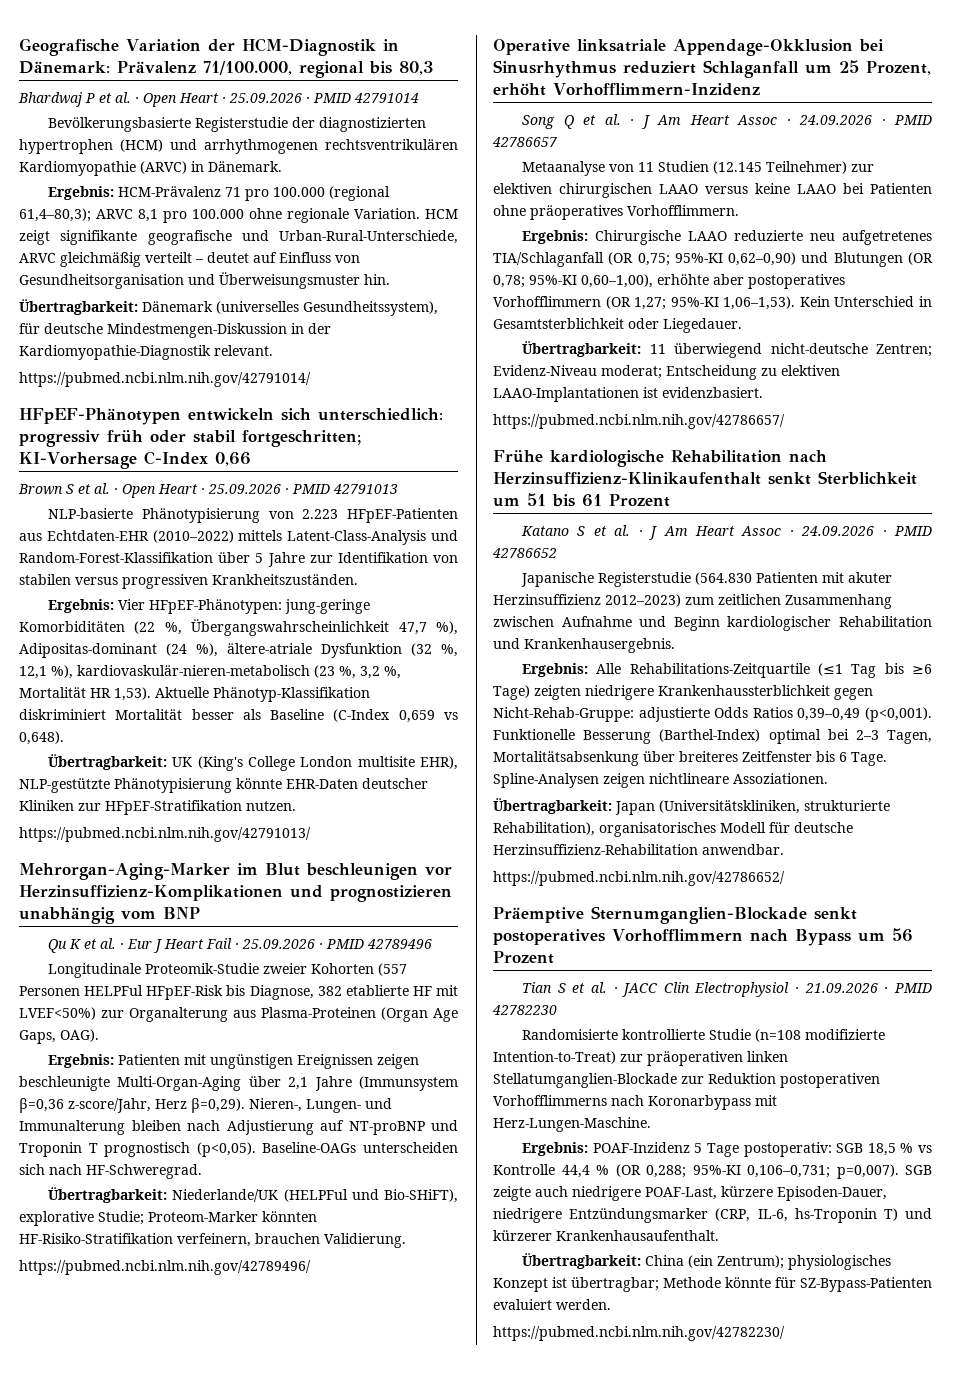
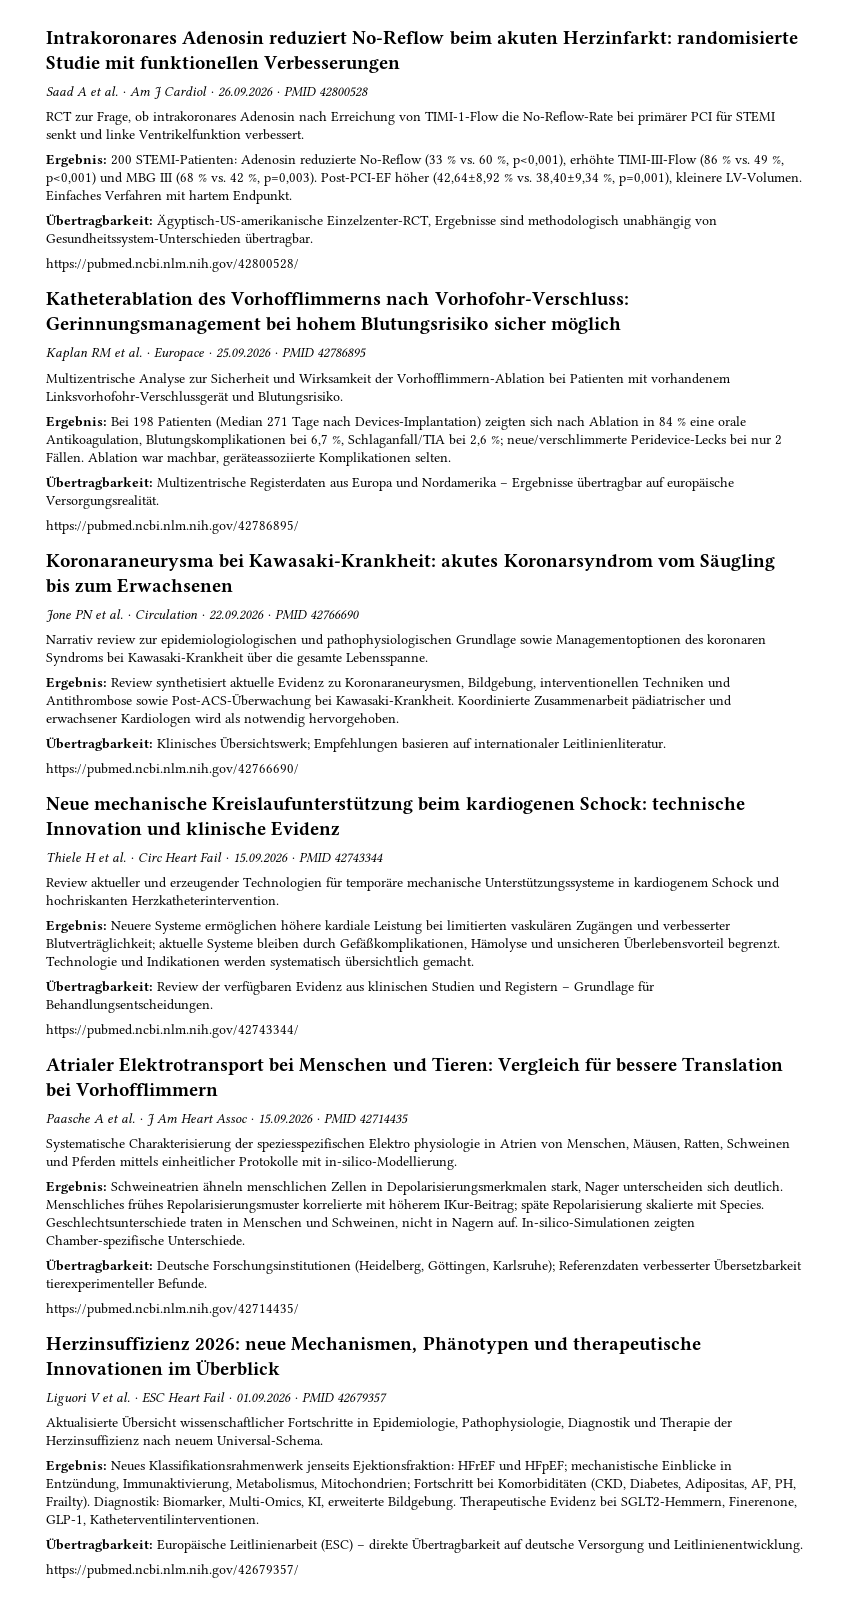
- Geografische Variation der HCM-Diagnostik in Dänemark: Prävalenz 71/100.000, regional bis 80,3
- Bhardwaj P et al. · Open Heart · 25.09.2026 · PMID 42791014
- Bevölkerungsbasierte Registerstudie der diagnostizierten hypertrophen (HCM) und arrhythmogenen rechtsventrikulären Kardiomyopathie (ARVC) in Dänemark.
- Ergebnis: HCM-Prävalenz 71 pro 100.000 (regional 61,4–80,3); ARVC 8,1 pro 100.000 ohne regionale Variation. HCM zeigt signifikante geografische und Urban-Rural-Unterschiede, ARVC gleichmäßig verteilt – deutet auf Einfluss von Gesundheitsorganisation und Überweisungsmuster hin.
- Übertragbarkeit: Dänemark (universelles Gesundheitssystem), für deutsche Mindestmengen-Diskussion in der Kardiomyopathie-Diagnostik relevant.
- https://pubmed.ncbi.nlm.nih.gov/42791014/
- HFpEF-Phänotypen entwickeln sich unterschiedlich: progressiv früh oder stabil fortgeschritten; KI-Vorhersage C-Index 0,66
- Brown S et al. · Open Heart · 25.09.2026 · PMID 42791013
- NLP-basierte Phänotypisierung von 2.223 HFpEF-Patienten aus Echtdaten-EHR (2010–2022) mittels Latent-Class-Analysis und Random-Forest-Klassifikation über 5 Jahre zur Identifikation von stabilen versus progressiven Krankheitszuständen.
- Ergebnis: Vier HFpEF-Phänotypen: jung-geringe Komorbiditäten (22 %, Übergangswahrscheinlichkeit 47,7 %), Adipositas-dominant (24 %), ältere-atriale Dysfunktion (32 %, 12,1 %), kardiovaskulär-nieren-metabolisch (23 %, 3,2 %, Mortalität HR 1,53). Aktuelle Phänotyp-Klassifikation diskriminiert Mortalität besser als Baseline (C-Index 0,659 vs 0,648).
- Übertragbarkeit: UK (King's College London multisite EHR), NLP-gestützte Phänotypisierung könnte EHR-Daten deutscher Kliniken zur HFpEF-Stratifikation nutzen.
- https://pubmed.ncbi.nlm.nih.gov/42791013/
- Mehrorgan-Aging-Marker im Blut beschleunigen vor Herzinsuffizienz-Komplikationen und prognostizieren unabhängig vom BNP
- Qu K et al. · Eur J Heart Fail · 25.09.2026 · PMID 42789496
- Longitudinale Proteomik-Studie zweier Kohorten (557 Personen HELPFul HFpEF-Risk bis Diagnose, 382 etablierte HF mit LVEF<50%) zur Organalterung aus Plasma-Proteinen (Organ Age Gaps, OAG).
- Ergebnis: Patienten mit ungünstigen Ereignissen zeigen beschleunigte Multi-Organ-Aging über 2,1 Jahre (Immunsystem β=0,36 z-score/Jahr, Herz β=0,29). Nieren-, Lungen- und Immunalterung bleiben nach Adjustierung auf NT-proBNP und Troponin T prognostisch (p<0,05). Baseline-OAGs unterscheiden sich nach HF-Schweregrad.
- Übertragbarkeit: Niederlande/UK (HELPFul und Bio-SHiFT), explorative Studie; Proteom-Marker könnten HF-Risiko-Stratifikation verfeinern, brauchen Validierung.
- https://pubmed.ncbi.nlm.nih.gov/42789496/
- Operative linksatriale Appendage-Okklusion bei Sinusrhythmus reduziert Schlaganfall um 25 Prozent, erhöht Vorhofflimmern-Inzidenz
- Song Q et al. · J Am Heart Assoc · 24.09.2026 · PMID 42786657
- Metaanalyse von 11 Studien (12.145 Teilnehmer) zur elektiven chirurgischen LAAO versus keine LAAO bei Patienten ohne präoperatives Vorhofflimmern.
- Ergebnis: Chirurgische LAAO reduzierte neu aufgetretenes TIA/Schlaganfall (OR 0,75; 95%-KI 0,62–0,90) und Blutungen (OR 0,78; 95%-KI 0,60–1,00), erhöhte aber postoperatives Vorhofflimmern (OR 1,27; 95%-KI 1,06–1,53). Kein Unterschied in Gesamtsterblichkeit oder Liegedauer.
- Übertragbarkeit: 11 überwiegend nicht-deutsche Zentren; Evidenz-Niveau moderat; Entscheidung zu elektiven LAAO-Implantationen ist evidenzbasiert.
- https://pubmed.ncbi.nlm.nih.gov/42786657/
- Frühe kardiologische Rehabilitation nach Herzinsuffizienz-Klinikaufenthalt senkt Sterblichkeit um 51 bis 61 Prozent
- Katano S et al. · J Am Heart Assoc · 24.09.2026 · PMID 42786652
- Japanische Registerstudie (564.830 Patienten mit akuter Herzinsuffizienz 2012–2023) zum zeitlichen Zusammenhang zwischen Aufnahme und Beginn kardiologischer Rehabilitation und Krankenhausergebnis.
- Ergebnis: Alle Rehabilitations-Zeitquartile (≤1 Tag bis ≥6 Tage) zeigten niedrigere Krankenhaussterblichkeit gegen Nicht-Rehab-Gruppe: adjustierte Odds Ratios 0,39–0,49 (p<0,001). Funktionelle Besserung (Barthel-Index) optimal bei 2–3 Tagen, Mortalitätsabsenkung über breiteres Zeitfenster bis 6 Tage. Spline-Analysen zeigen nichtlineare Assoziationen.
- Übertragbarkeit: Japan (Universitätskliniken, strukturierte Rehabilitation), organisatorisches Modell für deutsche Herzinsuffizienz-Rehabilitation anwendbar.
- https://pubmed.ncbi.nlm.nih.gov/42786652/
- Präemptive Sternumganglien-Blockade senkt postoperatives Vorhofflimmern nach Bypass um 56 Prozent
- Tian S et al. · JACC Clin Electrophysiol · 21.09.2026 · PMID 42782230
- Randomisierte kontrollierte Studie (n=108 modifizierte Intention-to-Treat) zur präoperativen linken Stellatumganglien-Blockade zur Reduktion postoperativen Vorhofflimmerns nach Koronarbypass mit Herz-Lungen-Maschine.
- Ergebnis: POAF-Inzidenz 5 Tage postoperativ: SGB 18,5 % vs Kontrolle 44,4 % (OR 0,288; 95%-KI 0,106–0,731; p=0,007). SGB zeigte auch niedrigere POAF-Last, kürzere Episoden-Dauer, niedrigere Entzündungsmarker (CRP, IL-6, hs-Troponin T) und kürzerer Krankenhausaufenthalt.
- Übertragbarkeit: China (ein Zentrum); physiologisches Konzept ist übertragbar; Methode könnte für SZ-Bypass-Patienten evaluiert werden.
- https://pubmed.ncbi.nlm.nih.gov/42782230/
+ Intrakoronares Adenosin reduziert No-Reflow beim akuten Herzinfarkt: randomisierte Studie mit funktionellen Verbesserungen
+ Saad A et al. · Am J Cardiol · 26.09.2026 · PMID 42800528
+ RCT zur Frage, ob intrakoronares Adenosin nach Erreichung von TIMI-1-Flow die No-Reflow-Rate bei primärer PCI für STEMI senkt und linke Ventrikelfunktion verbessert.
+ Ergebnis: 200 STEMI-Patienten: Adenosin reduzierte No-Reflow (33 % vs. 60 %, p<0,001), erhöhte TIMI-III-Flow (86 % vs. 49 %, p<0,001) und MBG III (68 % vs. 42 %, p=0,003). Post-PCI-EF höher (42,64±8,92 % vs. 38,40±9,34 %, p=0,001), kleinere LV-Volumen. Einfaches Verfahren mit hartem Endpunkt.
+ Übertragbarkeit: Ägyptisch-US-amerikanische Einzelzenter-RCT, Ergebnisse sind methodologisch unabhängig von Gesundheitssystem-Unterschieden übertragbar.
+ https://pubmed.ncbi.nlm.nih.gov/42800528/
+ Katheterablation des Vorhofflimmerns nach Vorhofohr-Verschluss: Gerinnungsmanagement bei hohem Blutungsrisiko sicher möglich
+ Kaplan RM et al. · Europace · 25.09.2026 · PMID 42786895
+ Multizentrische Analyse zur Sicherheit und Wirksamkeit der Vorhofflimmern-Ablation bei Patienten mit vorhandenem Linksvorhofohr-Verschlussgerät und Blutungsrisiko.
+ Ergebnis: Bei 198 Patienten (Median 271 Tage nach Devices-Implantation) zeigten sich nach Ablation in 84 % eine orale Antikoagulation, Blutungskomplikationen bei 6,7 %, Schlaganfall/TIA bei 2,6 %; neue/verschlimmerte Peridevice-Lecks bei nur 2 Fällen. Ablation war machbar, geräteassoziierte Komplikationen selten.
+ Übertragbarkeit: Multizentrische Registerdaten aus Europa und Nordamerika – Ergebnisse übertragbar auf europäische Versorgungsrealität.
+ https://pubmed.ncbi.nlm.nih.gov/42786895/
+ Koronaraneurysma bei Kawasaki-Krankheit: akutes Koronarsyndrom vom Säugling bis zum Erwachsenen
+ Jone PN et al. · Circulation · 22.09.2026 · PMID 42766690
+ Narrativ review zur epidemiologiologischen und pathophysiologischen Grundlage sowie Managementoptionen des koronaren Syndroms bei Kawasaki-Krankheit über die gesamte Lebensspanne.
+ Ergebnis: Review synthetisiert aktuelle Evidenz zu Koronaraneurysmen, Bildgebung, interventionellen Techniken und Antithrombose sowie Post-ACS-Überwachung bei Kawasaki-Krankheit. Koordinierte Zusammenarbeit pädiatrischer und erwachsener Kardiologen wird als notwendig hervorgehoben.
+ Übertragbarkeit: Klinisches Übersichtswerk; Empfehlungen basieren auf internationaler Leitlinienliteratur.
+ https://pubmed.ncbi.nlm.nih.gov/42766690/
+ Neue mechanische Kreislaufunterstützung beim kardiogenen Schock: technische Innovation und klinische Evidenz
+ Thiele H et al. · Circ Heart Fail · 15.09.2026 · PMID 42743344
+ Review aktueller und erzeugender Technologien für temporäre mechanische Unterstützungssysteme in kardiogenem Schock und hochriskanten Herzkatheterintervention.
+ Ergebnis: Neuere Systeme ermöglichen höhere kardiale Leistung bei limitierten vaskulären Zugängen und verbesserter Blutverträglichkeit; aktuelle Systeme bleiben durch Gefäßkomplikationen, Hämolyse und unsicheren Überlebensvorteil begrenzt. Technologie und Indikationen werden systematisch übersichtlich gemacht.
+ Übertragbarkeit: Review der verfügbaren Evidenz aus klinischen Studien und Registern – Grundlage für Behandlungsentscheidungen.
+ https://pubmed.ncbi.nlm.nih.gov/42743344/
+ Atrialer Elektrotransport bei Menschen und Tieren: Vergleich für bessere Translation bei Vorhofflimmern
+ Paasche A et al. · J Am Heart Assoc · 15.09.2026 · PMID 42714435
+ Systematische Charakterisierung der speziesspezifischen Elektro physiologie in Atrien von Menschen, Mäusen, Ratten, Schweinen und Pferden mittels einheitlicher Protokolle mit in-silico-Modellierung.
+ Ergebnis: Schweineatrien ähneln menschlichen Zellen in Depolarisierungsmerkmalen stark, Nager unterscheiden sich deutlich. Menschliches frühes Repolarisierungsmuster korrelierte mit höherem IKur-Beitrag; späte Repolarisierung skalierte mit Species. Geschlechtsunterschiede traten in Menschen und Schweinen, nicht in Nagern auf. In-silico-Simulationen zeigten Chamber-spezifische Unterschiede.
+ Übertragbarkeit: Deutsche Forschungsinstitutionen (Heidelberg, Göttingen, Karlsruhe); Referenzdaten verbesserter Übersetzbarkeit tierexperimenteller Befunde.
+ https://pubmed.ncbi.nlm.nih.gov/42714435/
+ Herzinsuffizienz 2026: neue Mechanismen, Phänotypen und therapeutische Innovationen im Überblick
+ Liguori V et al. · ESC Heart Fail · 01.09.2026 · PMID 42679357
+ Aktualisierte Übersicht wissenschaftlicher Fortschritte in Epidemiologie, Pathophysiologie, Diagnostik und Therapie der Herzinsuffizienz nach neuem Universal-Schema.
+ Ergebnis: Neues Klassifikationsrahmenwerk jenseits Ejektionsfraktion: HFrEF und HFpEF; mechanistische Einblicke in Entzündung, Immunaktivierung, Metabolismus, Mitochondrien; Fortschritt bei Komorbiditäten (CKD, Diabetes, Adipositas, AF, PH, Frailty). Diagnostik: Biomarker, Multi-Omics, KI, erweiterte Bildgebung. Therapeutische Evidenz bei SGLT2-Hemmern, Finerenone, GLP-1, Katheterventilinterventionen.
+ Übertragbarkeit: Europäische Leitlinienarbeit (ESC) – direkte Übertragbarkeit auf deutsche Versorgung und Leitlinienentwicklung.
+ https://pubmed.ncbi.nlm.nih.gov/42679357/

